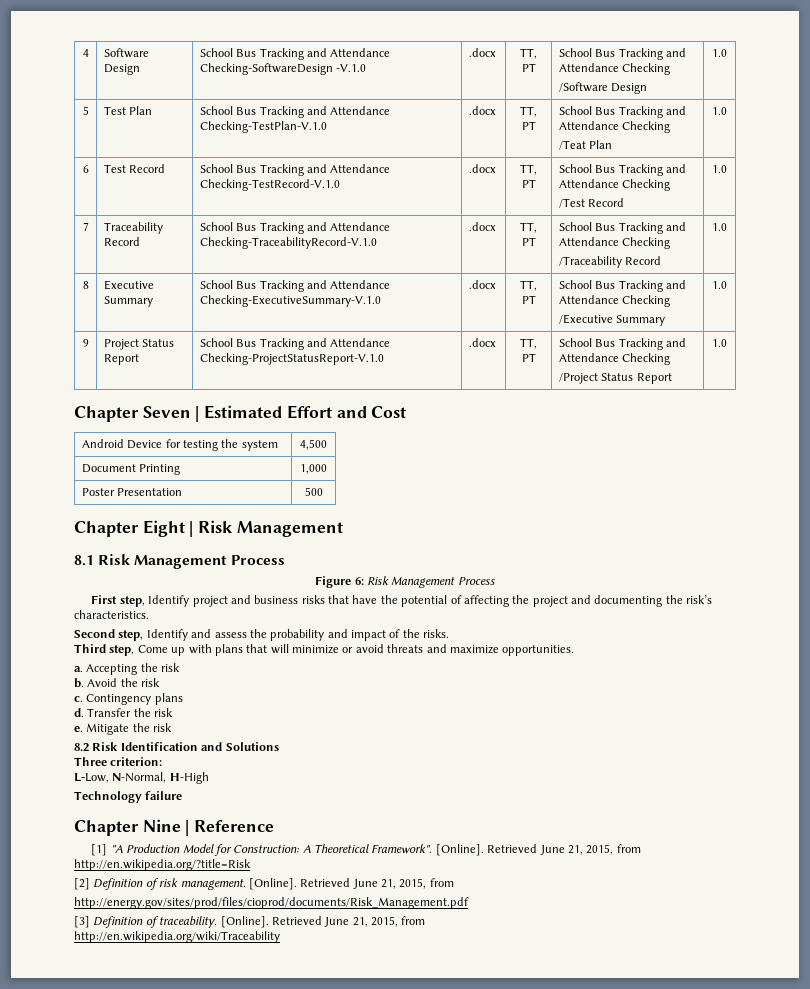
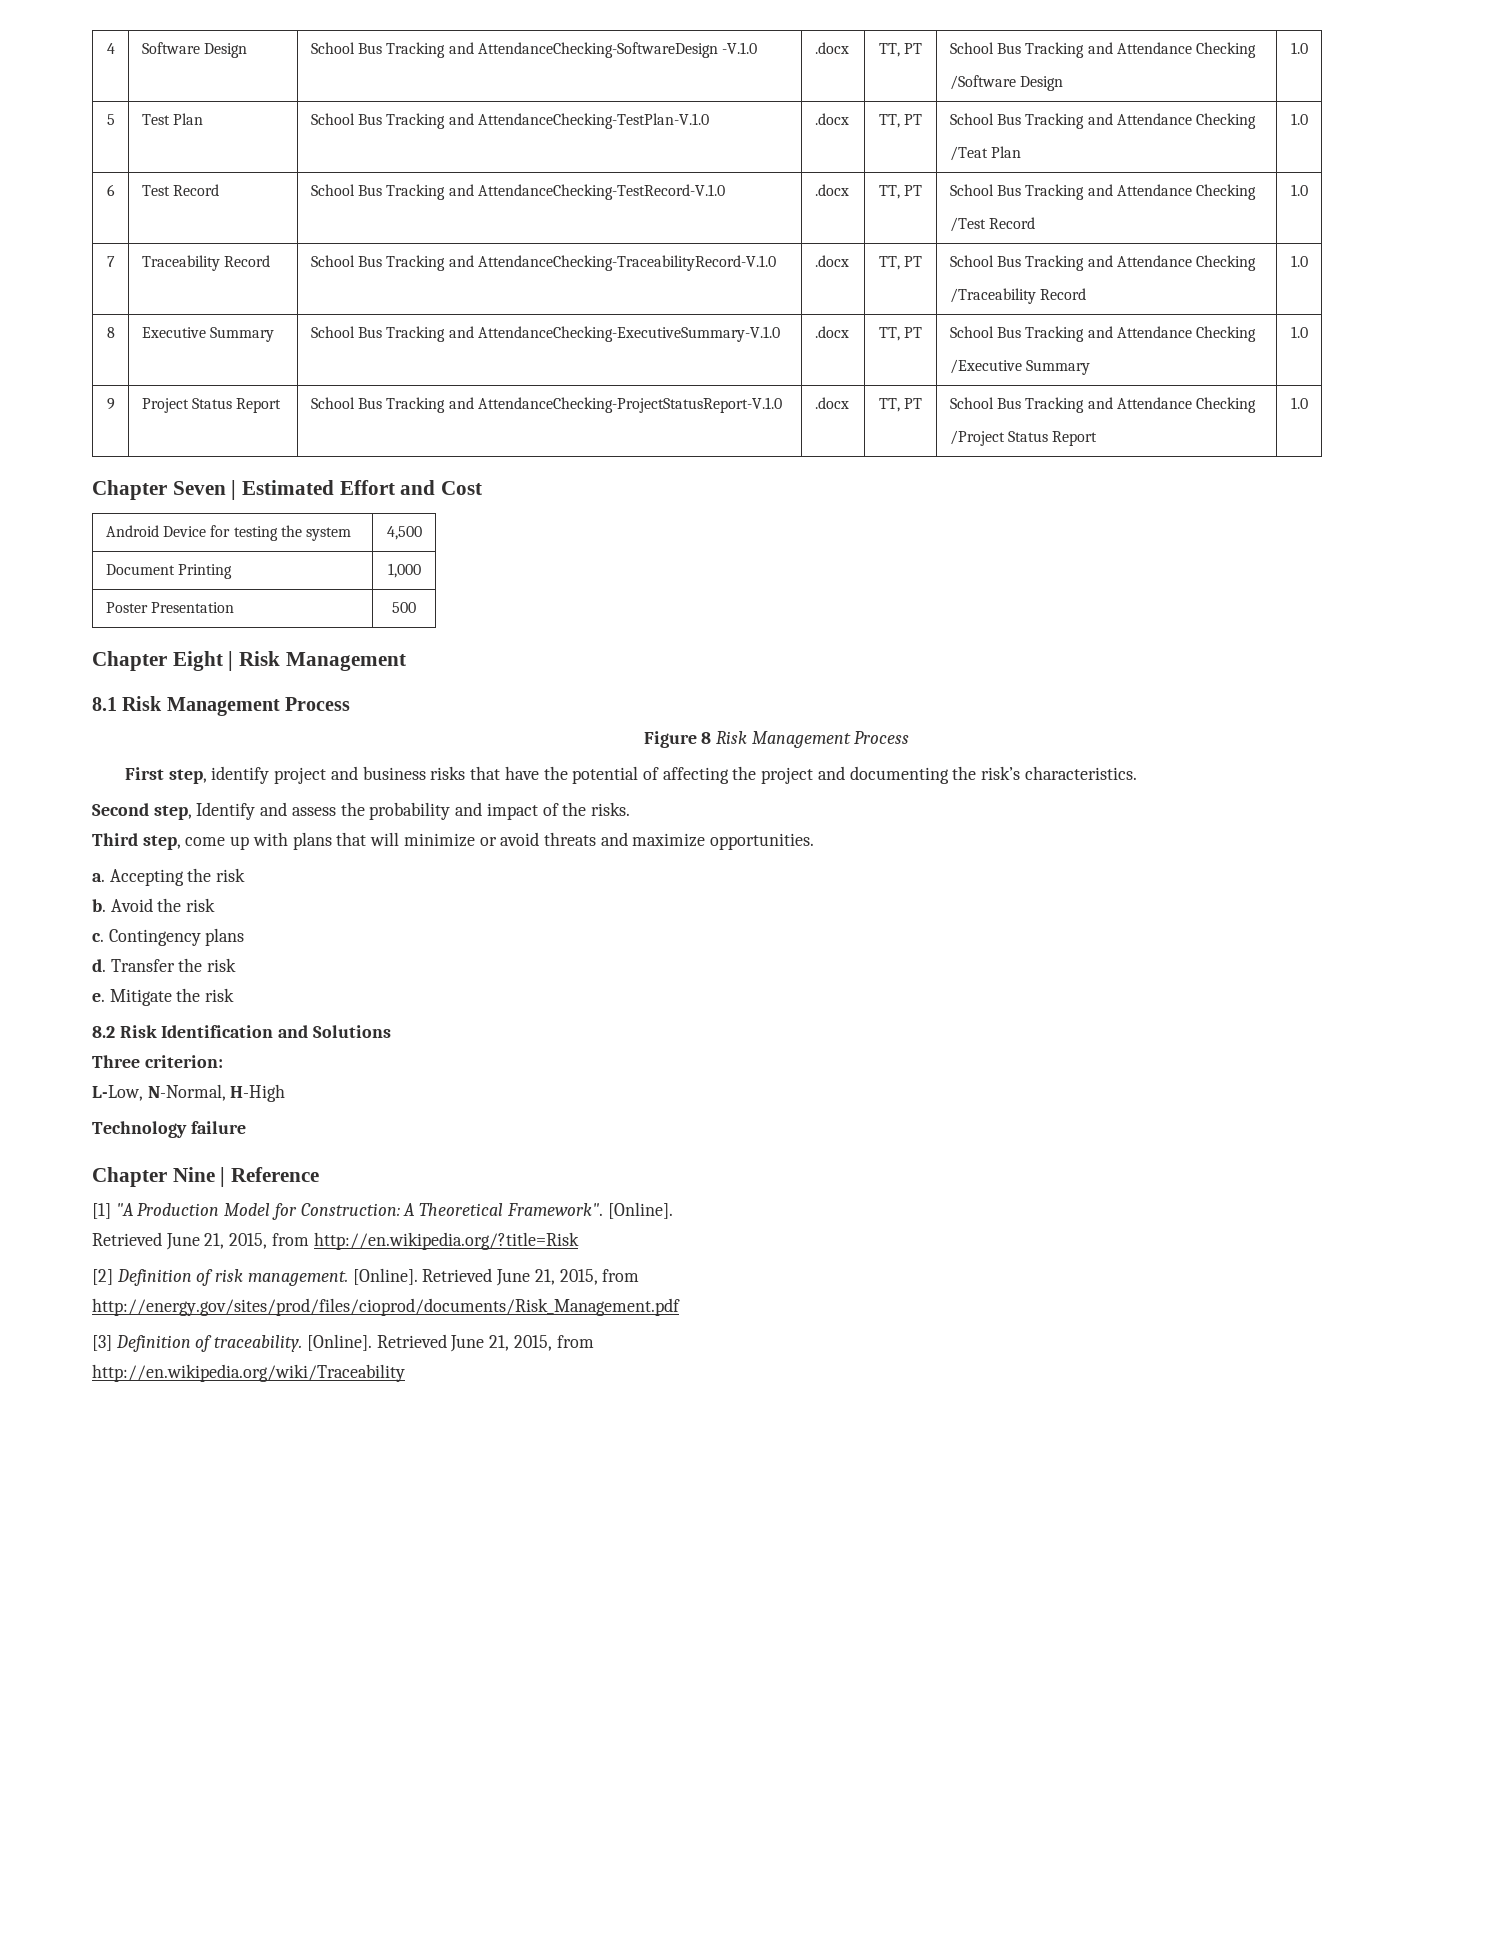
- 4 | Software Design | School Bus Tracking and Attendance Checking-SoftwareDesign -V.1.0 | .docx | TT, PT | School Bus Tracking and Attendance Checking
+ 4 | Software Design | School Bus Tracking and AttendanceChecking-SoftwareDesign -V.1.0 | .docx | TT, PT | School Bus Tracking and Attendance Checking
- 5 | Test Plan | School Bus Tracking and Attendance Checking-TestPlan-V.1.0 | .docx | TT, PT | School Bus Tracking and Attendance Checking
+ 5 | Test Plan | School Bus Tracking and AttendanceChecking-TestPlan-V.1.0 | .docx | TT, PT | School Bus Tracking and Attendance Checking
- 6 | Test Record | School Bus Tracking and Attendance Checking-TestRecord-V.1.0 | .docx | TT, PT | School Bus Tracking and Attendance Checking
+ 6 | Test Record | School Bus Tracking and AttendanceChecking-TestRecord-V.1.0 | .docx | TT, PT | School Bus Tracking and Attendance Checking
- 7 | Traceability Record | School Bus Tracking and Attendance Checking-TraceabilityRecord-V.1.0 | .docx | TT, PT | School Bus Tracking and Attendance Checking
+ 7 | Traceability Record | School Bus Tracking and AttendanceChecking-TraceabilityRecord-V.1.0 | .docx | TT, PT | School Bus Tracking and Attendance Checking
- 8 | Executive Summary | School Bus Tracking and Attendance Checking-ExecutiveSummary-V.1.0 | .docx | TT, PT | School Bus Tracking and Attendance Checking
+ 8 | Executive Summary | School Bus Tracking and AttendanceChecking-ExecutiveSummary-V.1.0 | .docx | TT, PT | School Bus Tracking and Attendance Checking
- 9 | Project Status Report | School Bus Tracking and Attendance Checking-ProjectStatusReport-V.1.0 | .docx | TT, PT | School Bus Tracking and Attendance Checking
+ 9 | Project Status Report | School Bus Tracking and AttendanceChecking-ProjectStatusReport-V.1.0 | .docx | TT, PT | School Bus Tracking and Attendance Checking
- Figure 6: Risk Management Process
+ Figure 8 Risk Management Process
- First step, Identify project and business risks that have the potential of affecting the project and documenting the risk’s characteristics.
+ First step, identify project and business risks that have the potential of affecting the project and documenting the risk’s characteristics.
- Third step, Come up with plans that will minimize or avoid threats and maximize opportunities.
+ Third step, come up with plans that will minimize or avoid threats and maximize opportunities.
- [1] "A Production Model for Construction: A Theoretical Framework". [Online]. Retrieved June 21, 2015, from http://en.wikipedia.org/?title=Risk
+ [1] "A Production Model for Construction: A Theoretical Framework". [Online].
+ Retrieved June 21, 2015, from http://en.wikipedia.org/?title=Risk

